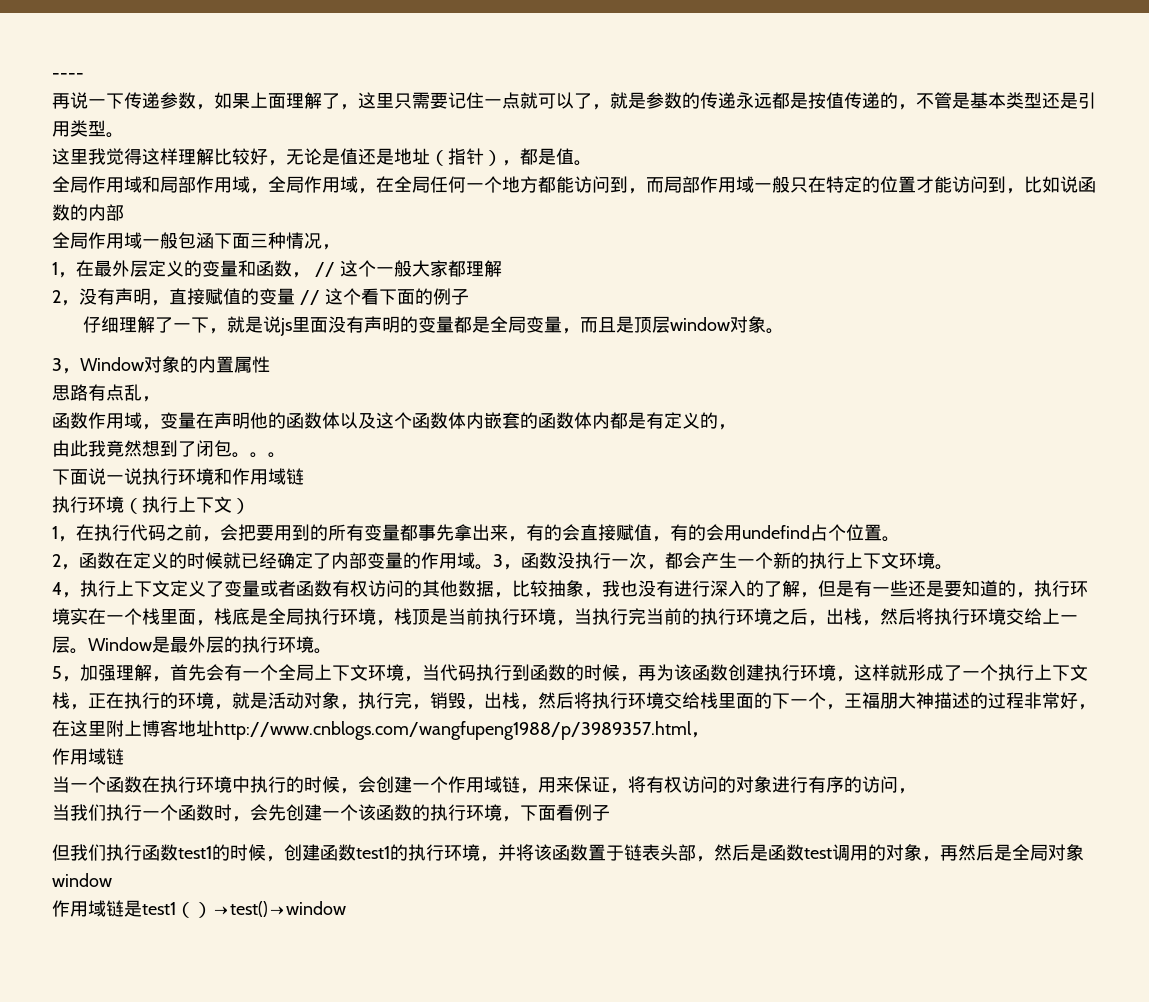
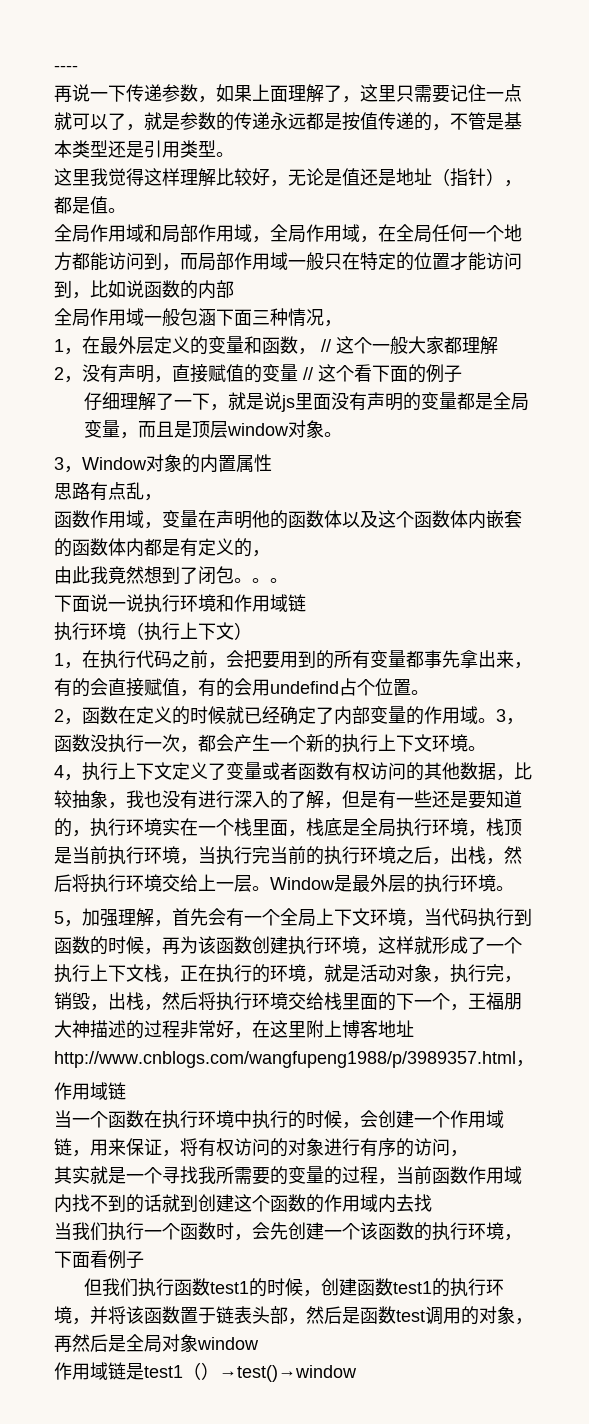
+ 其实就是一个寻找我所需要的变量的过程，当前函数作用域内找不到的话就到创建这个函数的作用域内去找

